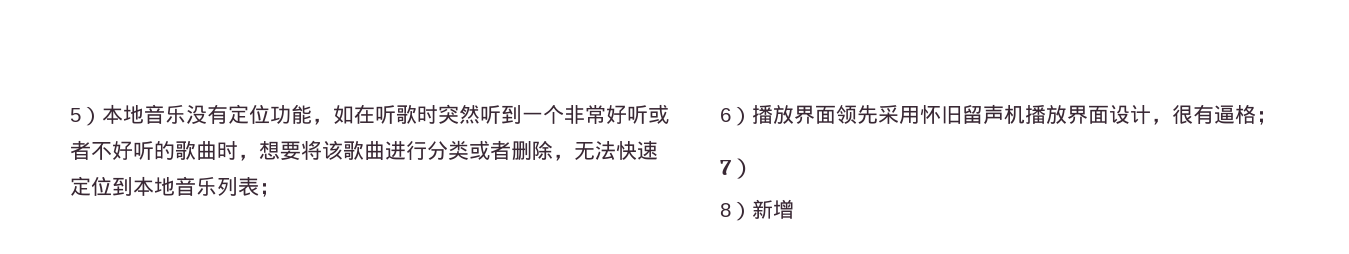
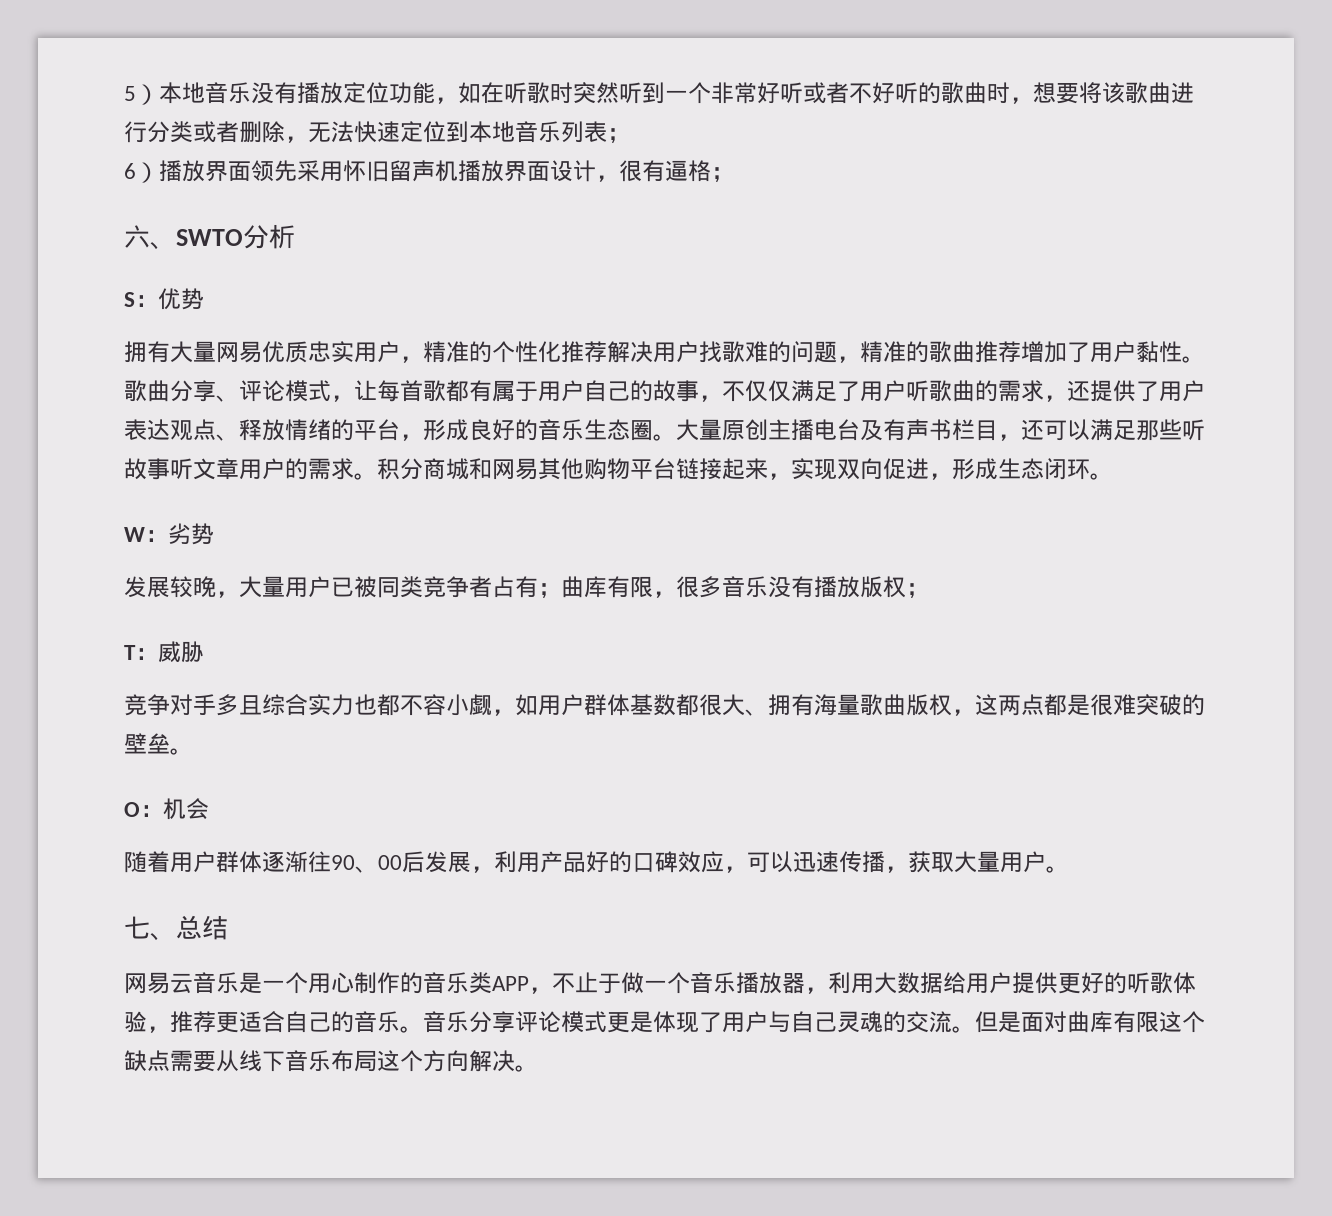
- 5）本地音乐没有定位功能，如在听歌时突然听到一个非常好听或者不好听的歌曲时，想要将该歌曲进行分类或者删除，无法快速定位到本地音乐列表；
+ 5）本地音乐没有播放定位功能，如在听歌时突然听到一个非常好听或者不好听的歌曲时，想要将该歌曲进行分类或者删除，无法快速定位到本地音乐列表；
- 7）
- 8）新增
+ 六、SWTO分析
+ S：优势
+ 拥有大量网易优质忠实用户，精准的个性化推荐解决用户找歌难的问题，精准的歌曲推荐增加了用户黏性。歌曲分享、评论模式，让每首歌都有属于用户自己的故事，不仅仅满足了用户听歌曲的需求，还提供了用户表达观点、释放情绪的平台，形成良好的音乐生态圈。大量原创主播电台及有声书栏目，还可以满足那些听故事听文章用户的需求。积分商城和网易其他购物平台链接起来，实现双向促进，形成生态闭环。
+ W：劣势
+ 发展较晚，大量用户已被同类竞争者占有；曲库有限，很多音乐没有播放版权；
+ T：威胁
+ 竞争对手多且综合实力也都不容小觑，如用户群体基数都很大、拥有海量歌曲版权，这两点都是很难突破的壁垒。
+ O：机会
+ 随着用户群体逐渐往90、00后发展，利用产品好的口碑效应，可以迅速传播，获取大量用户。
+ 七、总结
+ 网易云音乐是一个用心制作的音乐类APP，不止于做一个音乐播放器，利用大数据给用户提供更好的听歌体验，推荐更适合自己的音乐。音乐分享评论模式更是体现了用户与自己灵魂的交流。但是面对曲库有限这个缺点需要从线下音乐布局这个方向解决。

